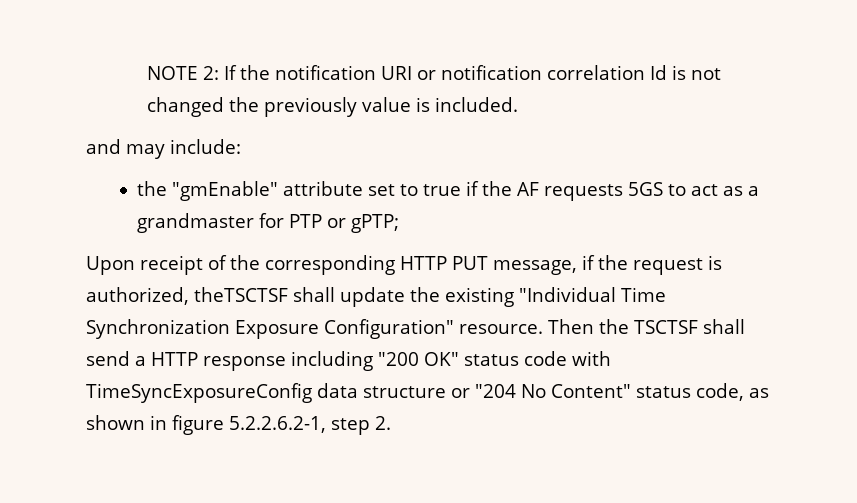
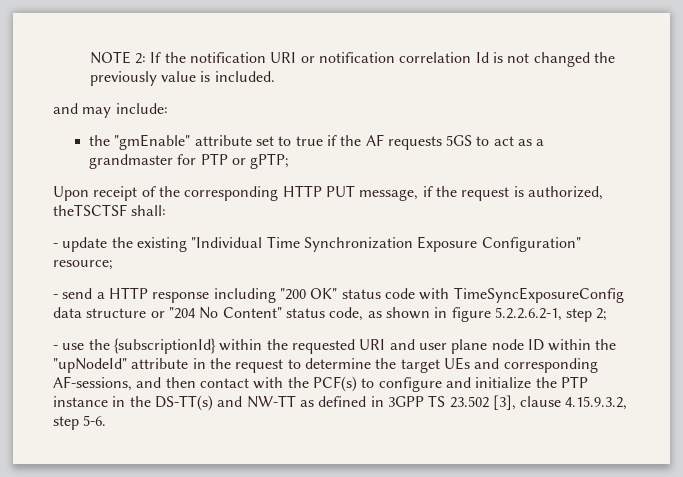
- Upon receipt of the corresponding HTTP PUT message, if the request is authorized, theTSCTSF shall update the existing "Individual Time Synchronization Exposure Configuration" resource. Then the TSCTSF shall send a HTTP response including "200 OK" status code with TimeSyncExposureConfig data structure or "204 No Content" status code, as shown in figure 5.2.2.6.2-1, step 2.
+ Upon receipt of the corresponding HTTP PUT message, if the request is authorized, theTSCTSF shall:
+ - update the existing "Individual Time Synchronization Exposure Configuration" resource;
+ - send a HTTP response including "200 OK" status code with TimeSyncExposureConfig data structure or "204 No Content" status code, as shown in figure 5.2.2.6.2-1, step 2;
+ - use the {subscriptionId} within the requested URI and user plane node ID within the "upNodeId" attribute in the request to determine the target UEs and corresponding AF-sessions, and then contact with the PCF(s) to configure and initialize the PTP instance in the DS-TT(s) and NW-TT as defined in 3GPP TS 23.502 [3], clause 4.15.9.3.2, step 5-6.

